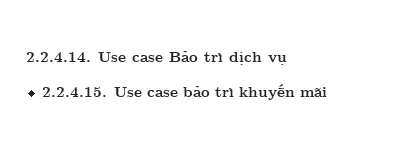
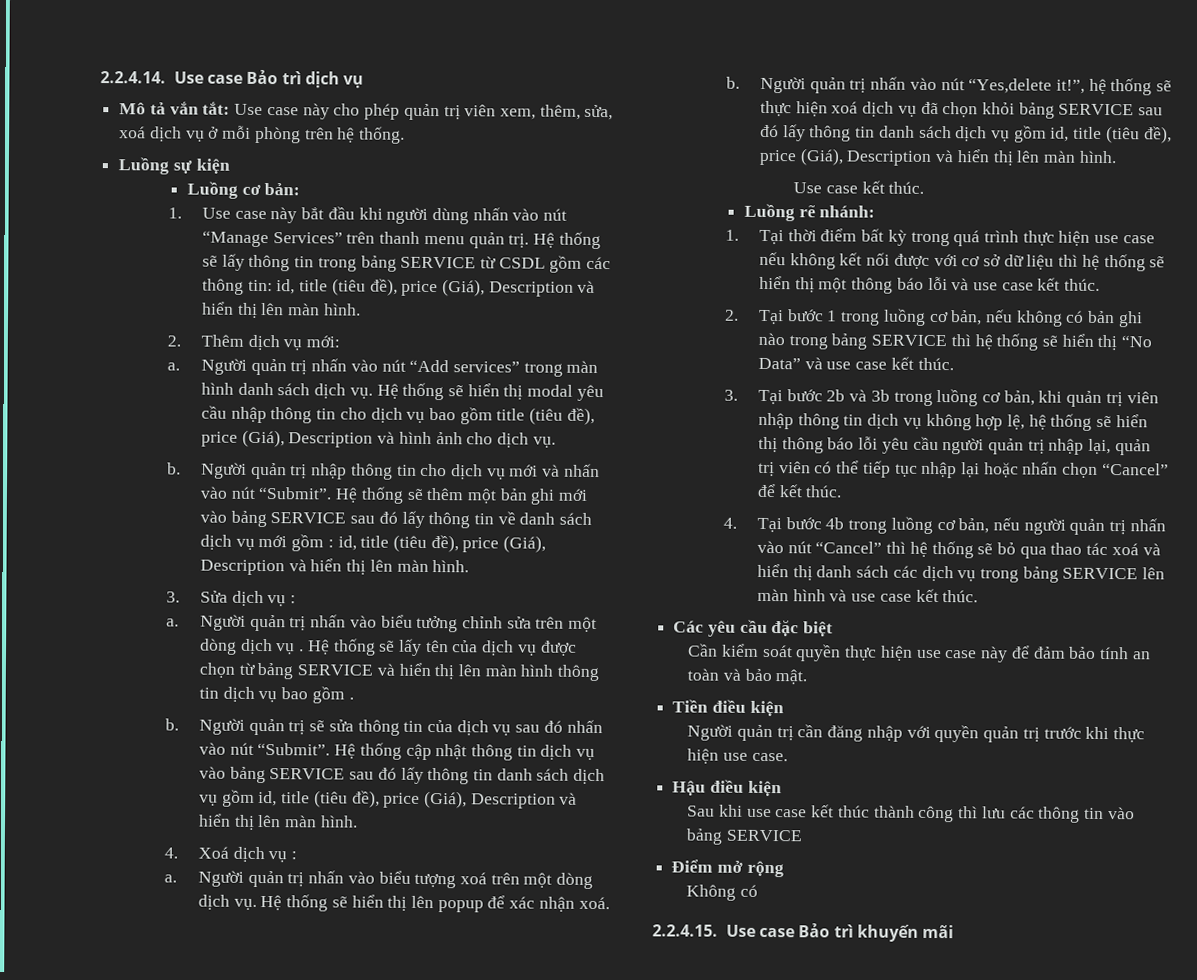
- 2.2.4.15. Use case bảo trì khuyến mãi
+ Mô tả vắn tắt: Use case này cho phép quản trị viên xem, thêm, sửa, xoá dịch vụ ở mỗi phòng trên hệ thống.
+ Luồng sự kiện
+ Luồng cơ bản:
+ 1. Use case này bắt đầu khi người dùng nhấn vào nút “Manage Services” trên thanh menu quản trị. Hệ thống sẽ lấy thông tin trong bảng SERVICE từ CSDL gồm các thông tin: id, title (tiêu đề), price (Giá), Description và hiển thị lên màn hình.
+ 2. Thêm dịch vụ mới:
+ a. Người quản trị nhấn vào nút “Add services” trong màn hình danh sách dịch vụ. Hệ thống sẽ hiển thị modal yêu cầu nhập thông tin cho dịch vụ bao gồm title (tiêu đề), price (Giá), Description và hình ảnh cho dịch vụ.
+ b. Người quản trị nhập thông tin cho dịch vụ mới và nhấn vào nút “Submit”. Hệ thống sẽ thêm một bản ghi mới vào bảng SERVICE sau đó lấy thông tin về danh sách dịch vụ mới gồm : id, title (tiêu đề), price (Giá), Description và hiển thị lên màn hình.
+ 3. Sửa dịch vụ :
+ a. Người quản trị nhấn vào biểu tưởng chỉnh sửa trên một dòng dịch vụ . Hệ thống sẽ lấy tên của dịch vụ được chọn từ bảng SERVICE và hiển thị lên màn hình thông tin dịch vụ bao gồm .
+ b. Người quản trị sẽ sửa thông tin của dịch vụ sau đó nhấn vào nút “Submit”. Hệ thống cập nhật thông tin dịch vụ vào bảng SERVICE sau đó lấy thông tin danh sách dịch vụ gồm id, title (tiêu đề), price (Giá), Description và hiển thị lên màn hình.
+ 4. Xoá dịch vụ :
+ a. Người quản trị nhấn vào biểu tượng xoá trên một dòng dịch vụ. Hệ thống sẽ hiển thị lên popup để xác nhận xoá.
+ b. Người quản trị nhấn vào nút “Yes,delete it!”, hệ thống sẽ thực hiện xoá dịch vụ đã chọn khỏi bảng SERVICE sau đó lấy thông tin danh sách dịch vụ gồm id, title (tiêu đề), price (Giá), Description và hiển thị lên màn hình.
+ Use case kết thúc.
+ Luồng rẽ nhánh:
+ 1. Tại thời điểm bất kỳ trong quá trình thực hiện use case nếu không kết nối được với cơ sở dữ liệu thì hệ thống sẽ hiển thị một thông báo lỗi và use case kết thúc.
+ 2. Tại bước 1 trong luồng cơ bản, nếu không có bản ghi nào trong bảng SERVICE thì hệ thống sẽ hiển thị “No Data” và use case kết thúc.
+ 3. Tại bước 2b và 3b trong luồng cơ bản, khi quản trị viên nhập thông tin dịch vụ không hợp lệ, hệ thống sẽ hiển thị thông báo lỗi yêu cầu người quản trị nhập lại, quản trị viên có thể tiếp tục nhập lại hoặc nhấn chọn “Cancel” để kết thúc.
+ 4. Tại bước 4b trong luồng cơ bản, nếu người quản trị nhấn vào nút “Cancel” thì hệ thống sẽ bỏ qua thao tác xoá và hiển thị danh sách các dịch vụ trong bảng SERVICE lên màn hình và use case kết thúc.
+ Các yêu cầu đặc biệt
+ Cần kiểm soát quyền thực hiện use case này để đảm bảo tính an toàn và bảo mật.
+ Tiền điều kiện
+ Người quản trị cần đăng nhập với quyền quản trị trước khi thực hiện use case.
+ Hậu điều kiện
+ Sau khi use case kết thúc thành công thì lưu các thông tin vào bảng SERVICE
+ Điểm mở rộng
+ Không có
+ 2.2.4.15. Use case Bảo trì khuyến mãi

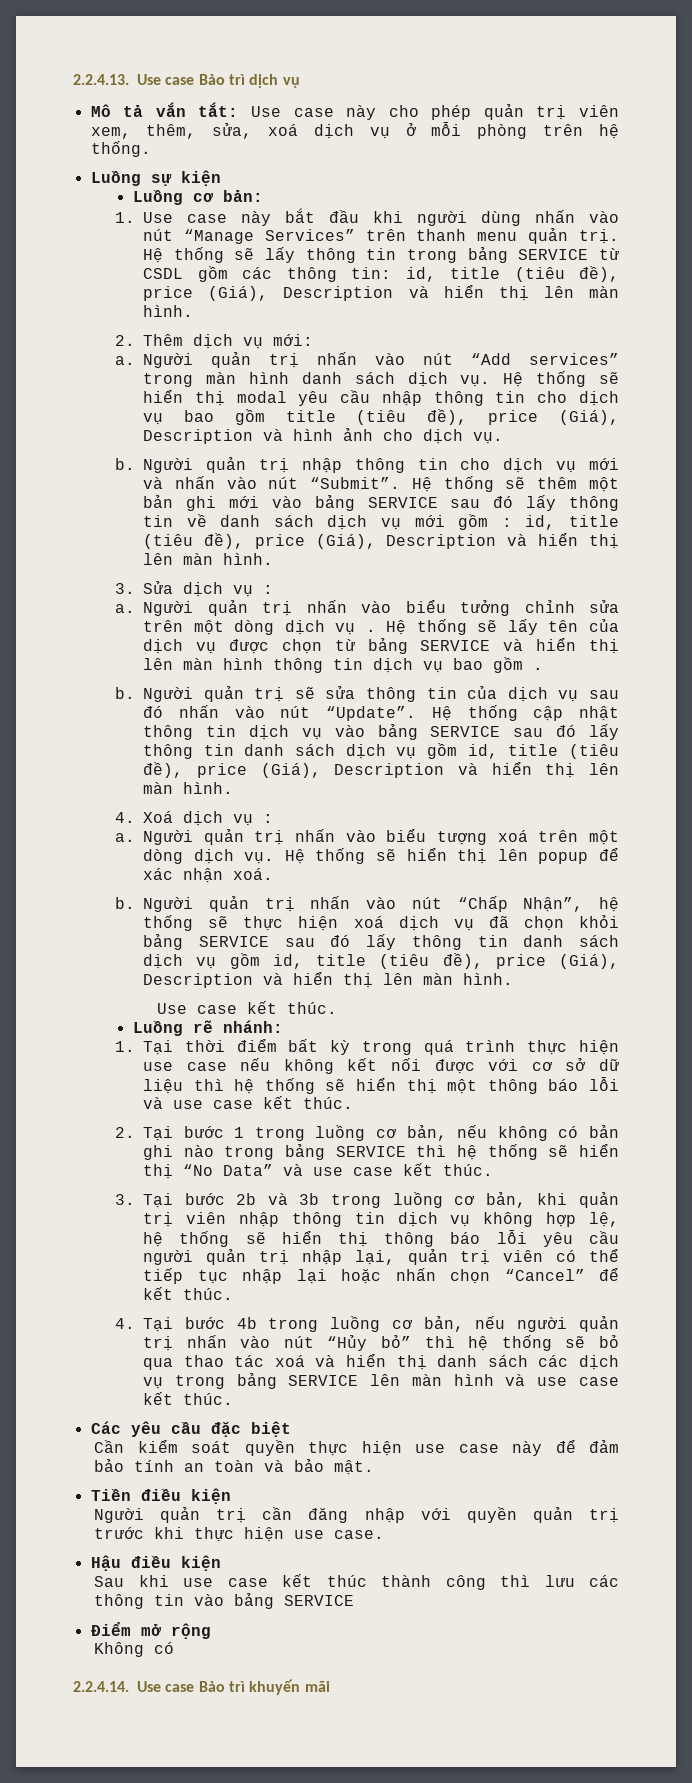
- 2.2.4.14. Use case Bảo trì dịch vụ
+ 2.2.4.13. Use case Bảo trì dịch vụ
- Người quản trị sẽ sửa thông tin của dịch vụ sau đó nhấn vào nút “Submit”.
+ Người quản trị sẽ sửa thông tin của dịch vụ sau đó nhấn vào nút “Update”.
- Người quản trị nhấn vào nút “Yes,delete it!”, hệ thống sẽ thực hiện xoá dịch vụ đã chọn khỏi bảng SERVICE sau đó lấy thông tin danh sách dịch vụ gồm id, title (tiêu đề), price (Giá), Description và hiển thị lên màn hình.
+ Người quản trị nhấn vào nút “Chấp Nhận”, hệ thống sẽ thực hiện xoá dịch vụ đã chọn khỏi bảng SERVICE sau đó lấy thông tin danh sách dịch vụ gồm id, title (tiêu đề), price (Giá), Description và hiển thị lên màn hình.
- 4. Tại bước 4b trong luồng cơ bản, nếu người quản trị nhấn vào nút “Cancel” thì hệ thống sẽ bỏ qua thao tác xoá và hiển thị danh sách các dịch vụ trong bảng SERVICE lên màn hình và use case kết thúc.
+ 4. Tại bước 4b trong luồng cơ bản, nếu người quản trị nhấn vào nút “Hủy bỏ” thì hệ thống sẽ bỏ qua thao tác xoá và hiển thị danh sách các dịch vụ trong bảng SERVICE lên màn hình và use case kết thúc.
- 2.2.4.15. Use case Bảo trì khuyến mãi
+ 2.2.4.14. Use case Bảo trì khuyến mãi

